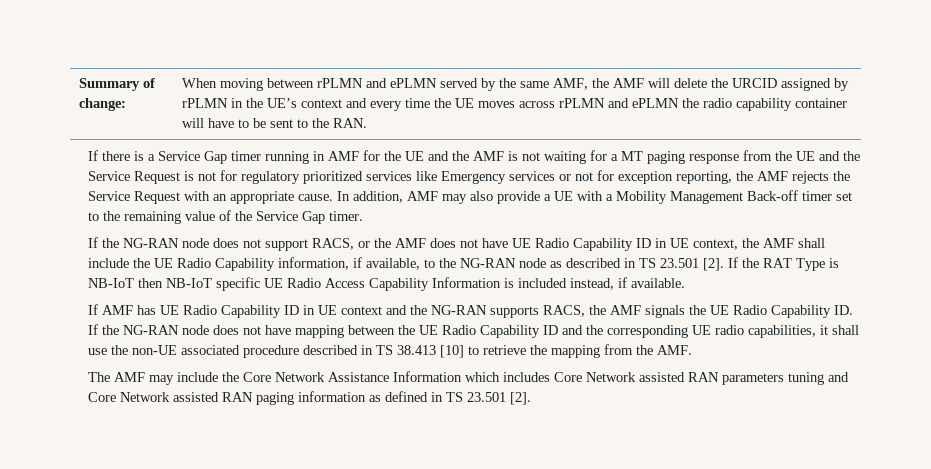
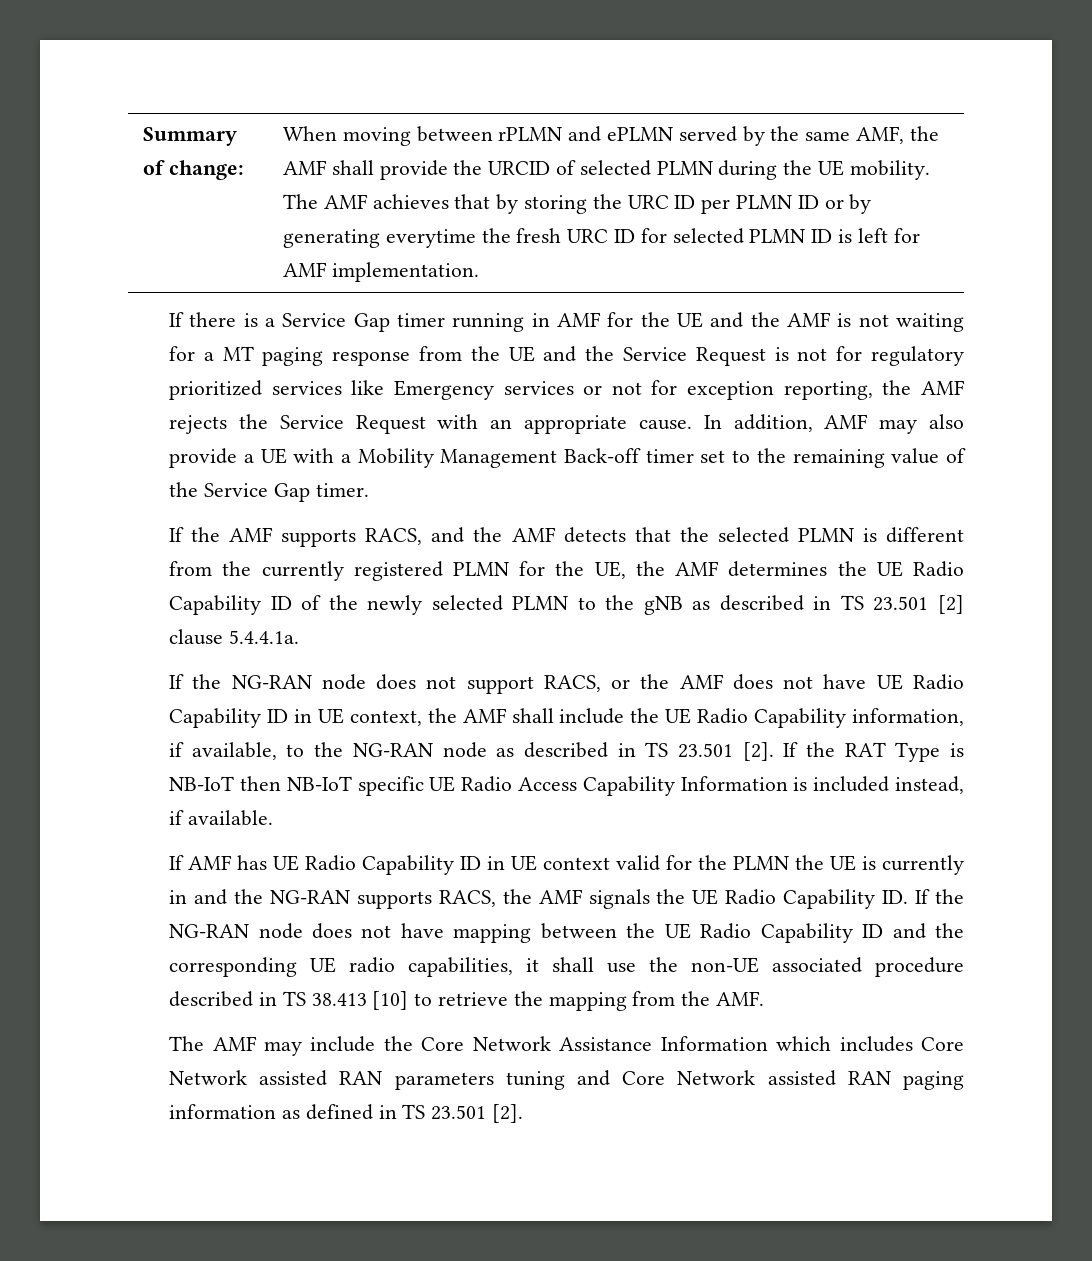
- When moving between rPLMN and ePLMN served by the same AMF, the AMF will delete the URCID assigned by rPLMN in the UE’s context and every time the UE moves across rPLMN and ePLMN the radio capability container will have to be sent to the RAN.
+ When moving between rPLMN and ePLMN served by the same AMF, the AMF shall provide the URCID of selected PLMN during the UE mobility. The AMF achieves that by storing the URC ID per PLMN ID or by generating everytime the fresh URC ID for selected PLMN ID is left for AMF implementation.
+ If the AMF supports RACS, and the AMF detects that the selected PLMN is different from the currently registered PLMN for the UE, the AMF determines the UE Radio Capability ID of the newly selected PLMN to the gNB as described in TS 23.501 [2] clause 5.4.4.1a.
- If AMF has UE Radio Capability ID in UE context and the NG-RAN supports RACS, the AMF signals the UE Radio Capability ID. If the NG-RAN node does not have mapping between the UE Radio Capability ID and the corresponding UE radio capabilities, it shall use the non-UE associated procedure described in TS 38.413 [10] to retrieve the mapping from the AMF.
+ If AMF has UE Radio Capability ID in UE context valid for the PLMN the UE is currently in and the NG-RAN supports RACS, the AMF signals the UE Radio Capability ID. If the NG-RAN node does not have mapping between the UE Radio Capability ID and the corresponding UE radio capabilities, it shall use the non-UE associated procedure described in TS 38.413 [10] to retrieve the mapping from the AMF.

